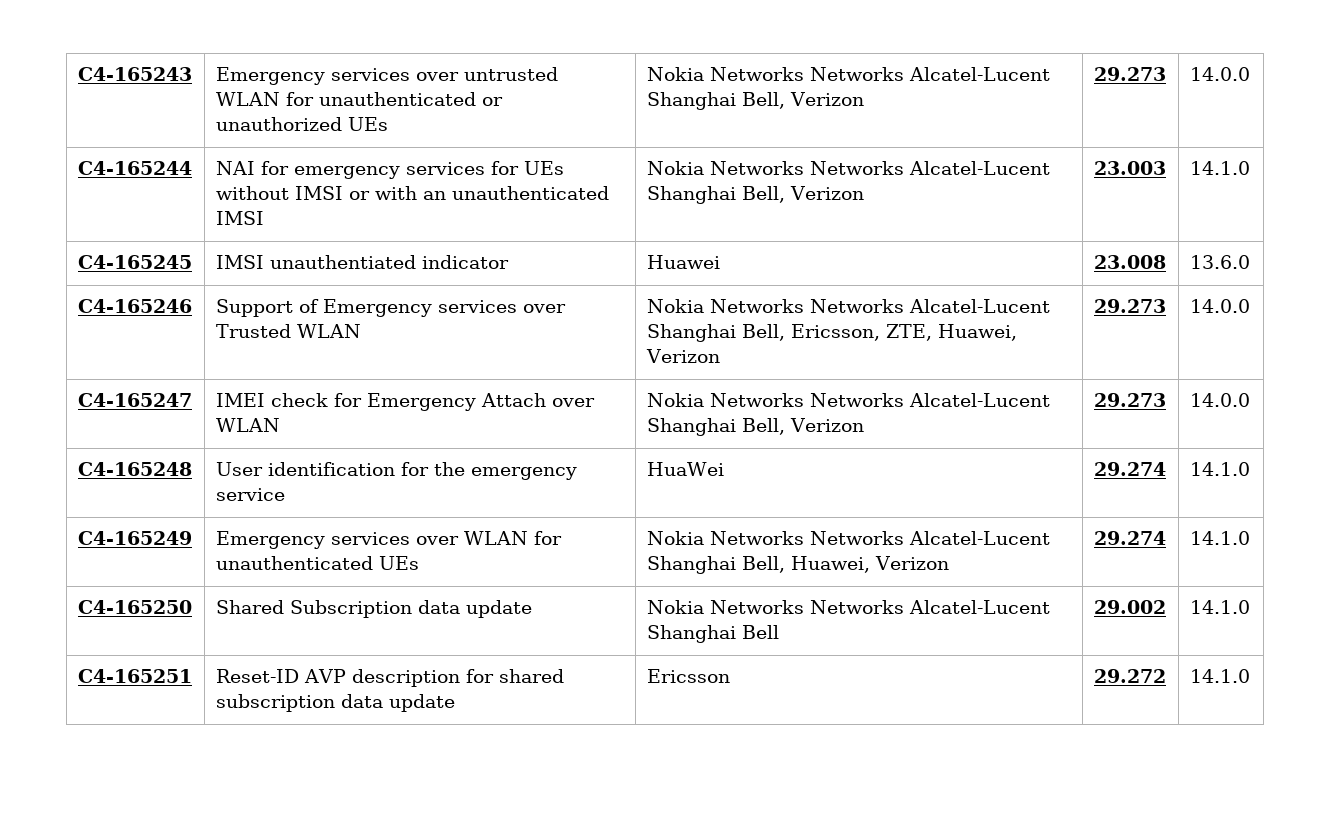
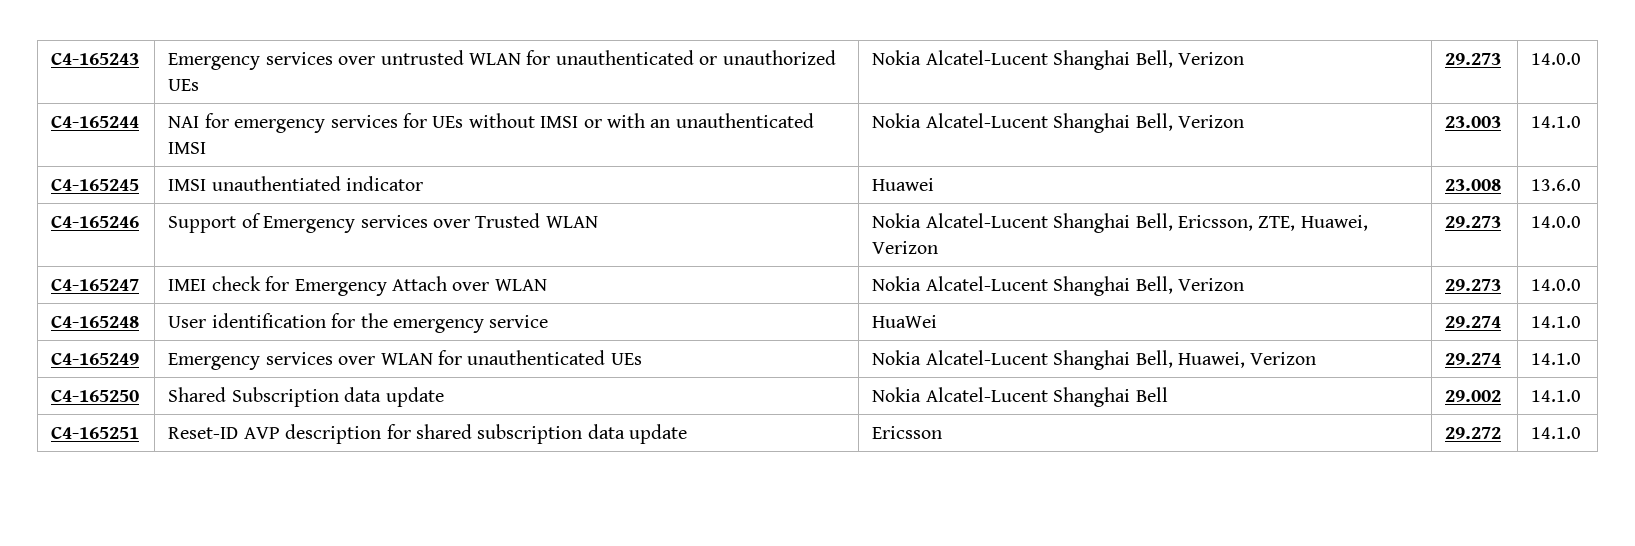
- C4-165243 | Emergency services over untrusted WLAN for unauthenticated or unauthorized UEs | Nokia Networks Networks Alcatel-Lucent Shanghai Bell, Verizon | 29.273 | 14.0.0
+ C4-165243 | Emergency services over untrusted WLAN for unauthenticated or unauthorized UEs | Nokia Alcatel-Lucent Shanghai Bell, Verizon | 29.273 | 14.0.0
- C4-165244 | NAI for emergency services for UEs without IMSI or with an unauthenticated IMSI | Nokia Networks Networks Alcatel-Lucent Shanghai Bell, Verizon | 23.003 | 14.1.0
+ C4-165244 | NAI for emergency services for UEs without IMSI or with an unauthenticated IMSI | Nokia Alcatel-Lucent Shanghai Bell, Verizon | 23.003 | 14.1.0
- C4-165246 | Support of Emergency services over Trusted WLAN | Nokia Networks Networks Alcatel-Lucent Shanghai Bell, Ericsson, ZTE, Huawei, Verizon | 29.273 | 14.0.0
+ C4-165246 | Support of Emergency services over Trusted WLAN | Nokia Alcatel-Lucent Shanghai Bell, Ericsson, ZTE, Huawei, Verizon | 29.273 | 14.0.0
- C4-165247 | IMEI check for Emergency Attach over WLAN | Nokia Networks Networks Alcatel-Lucent Shanghai Bell, Verizon | 29.273 | 14.0.0
+ C4-165247 | IMEI check for Emergency Attach over WLAN | Nokia Alcatel-Lucent Shanghai Bell, Verizon | 29.273 | 14.0.0
- C4-165249 | Emergency services over WLAN for unauthenticated UEs | Nokia Networks Networks Alcatel-Lucent Shanghai Bell, Huawei, Verizon | 29.274 | 14.1.0
+ C4-165249 | Emergency services over WLAN for unauthenticated UEs | Nokia Alcatel-Lucent Shanghai Bell, Huawei, Verizon | 29.274 | 14.1.0
- C4-165250 | Shared Subscription data update | Nokia Networks Networks Alcatel-Lucent Shanghai Bell | 29.002 | 14.1.0
+ C4-165250 | Shared Subscription data update | Nokia Alcatel-Lucent Shanghai Bell | 29.002 | 14.1.0

